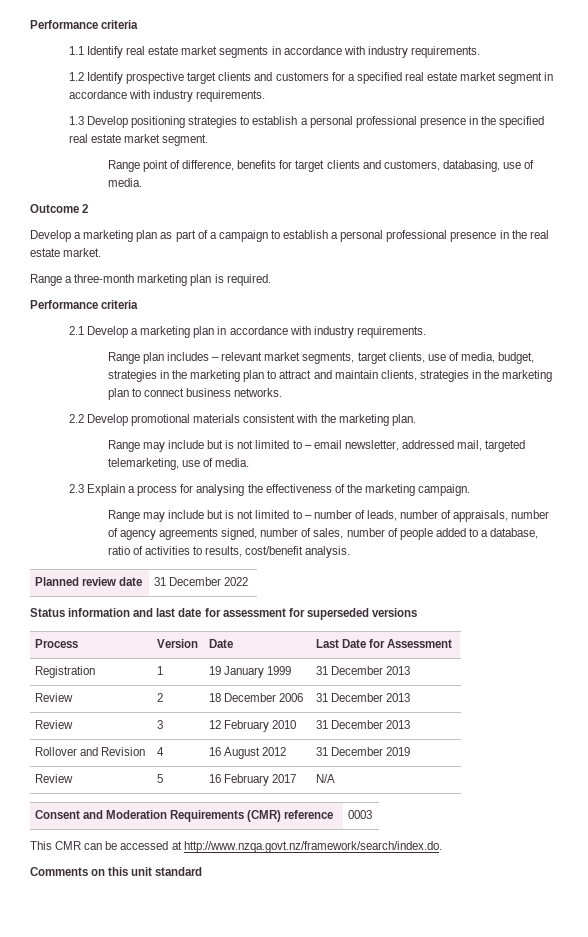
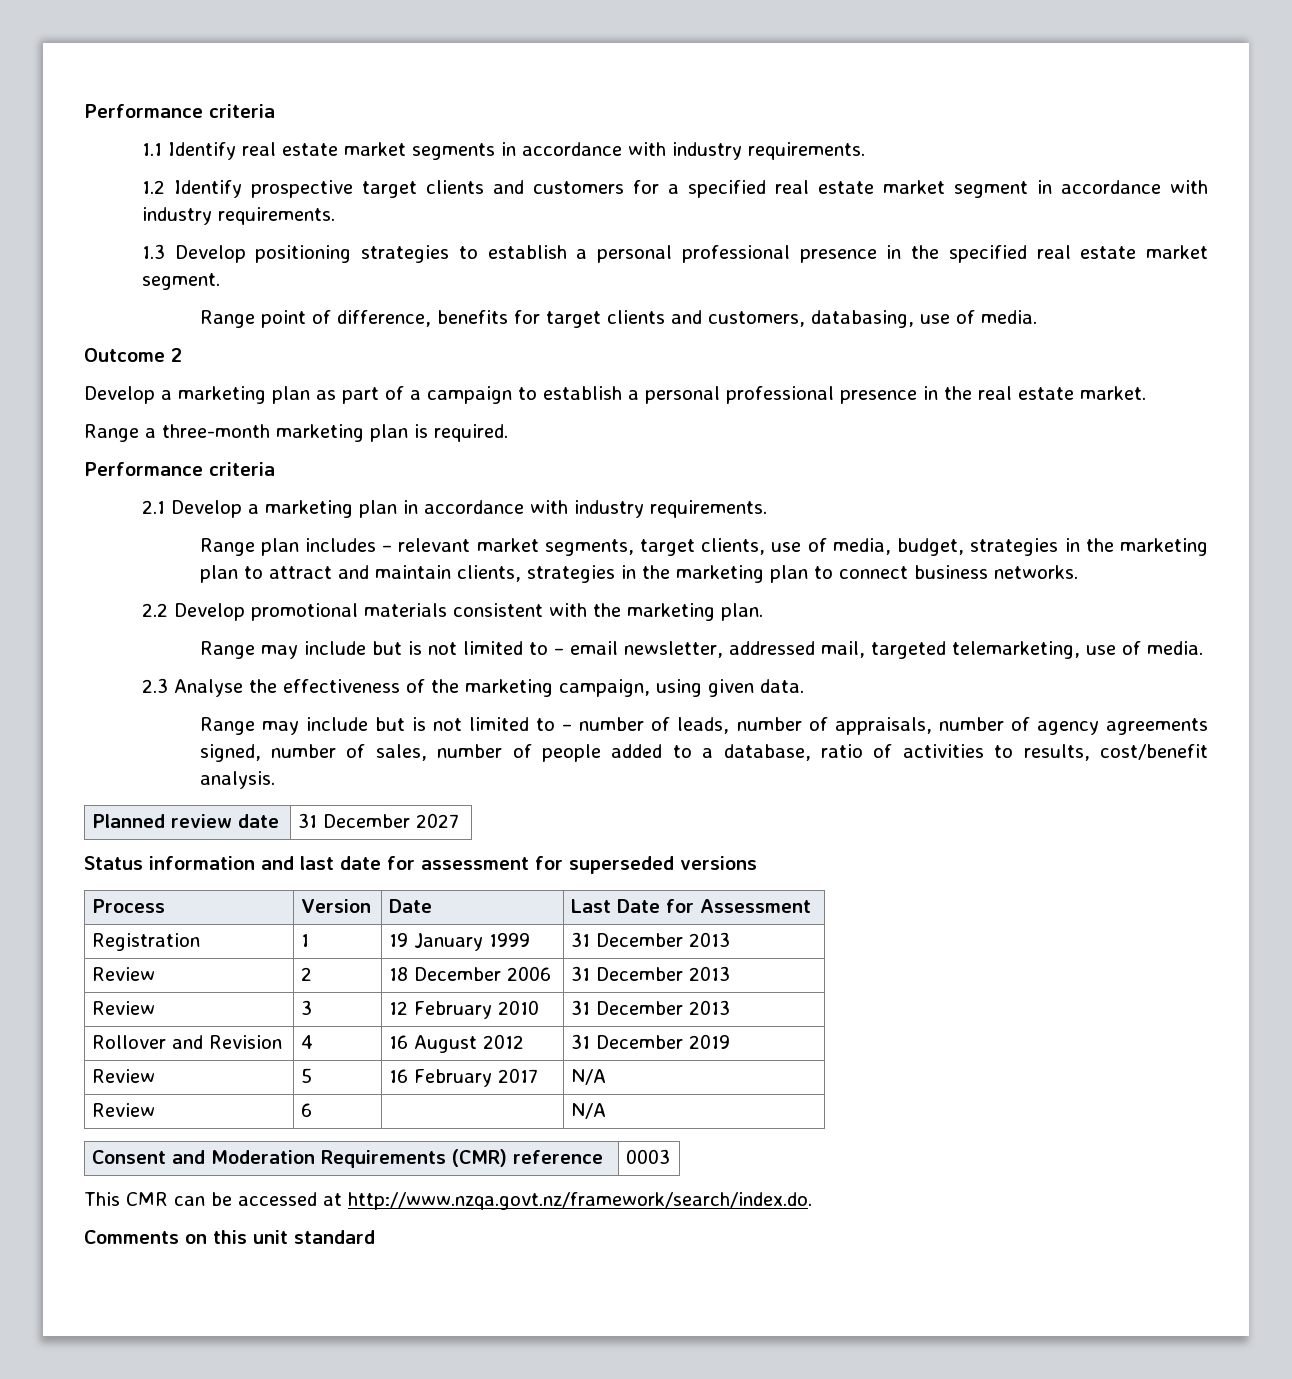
- 2.3 Explain a process for analysing the effectiveness of the marketing campaign.
+ 2.3 Analyse the effectiveness of the marketing campaign, using given data.
- Planned review date | 31 December 2022
+ Planned review date | 31 December 2027
+ Review | 6 | | N/A

